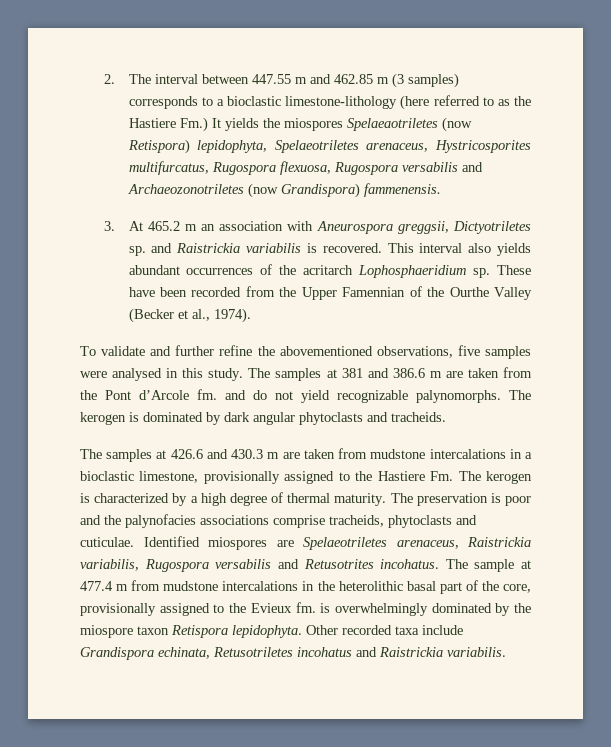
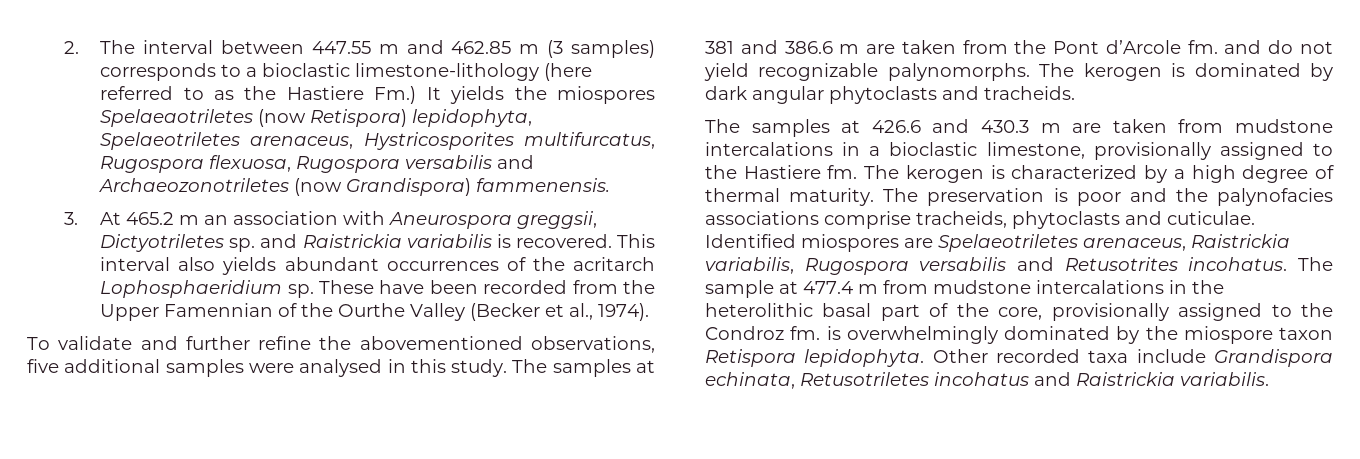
- To validate and further refine the abovementioned observations, five samples were analysed in this study.
+ To validate and further refine the abovementioned observations, five additional samples were analysed in this study.
- The samples at 426.6 and 430.3 m are taken from mudstone intercalations in a bioclastic limestone, provisionally assigned to the Hastiere Fm. The kerogen is characterized by a high degree of thermal maturity.
+ The samples at 426.6 and 430.3 m are taken from mudstone intercalations in a bioclastic limestone, provisionally assigned to the Hastiere fm. The kerogen is characterized by a high degree of thermal maturity.
- The sample at 477.4 m from mudstone intercalations in the heterolithic basal part of the core, provisionally assigned to the Evieux fm. is overwhelmingly dominated by the miospore taxon Retispora lepidophyta.
+ The sample at 477.4 m from mudstone intercalations in the heterolithic basal part of the core, provisionally assigned to the Condroz fm. is overwhelmingly dominated by the miospore taxon Retispora lepidophyta.

